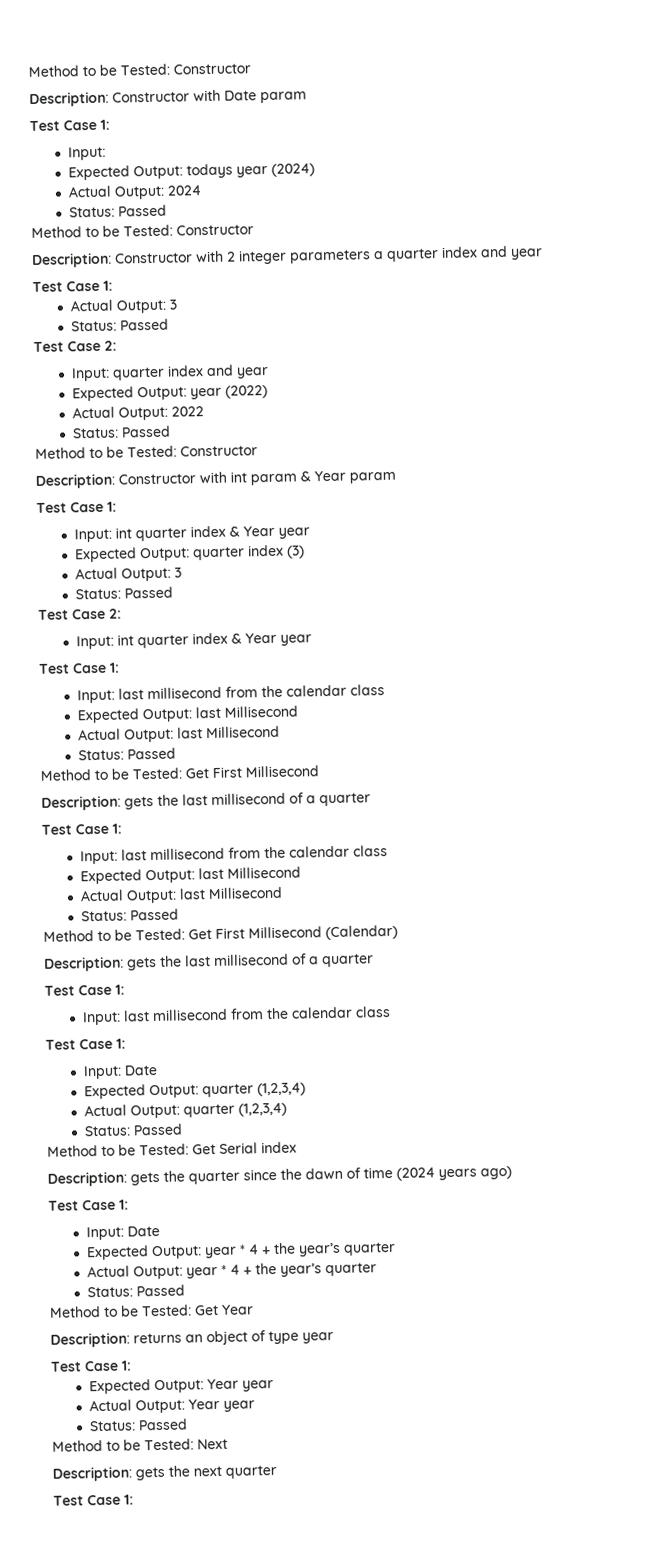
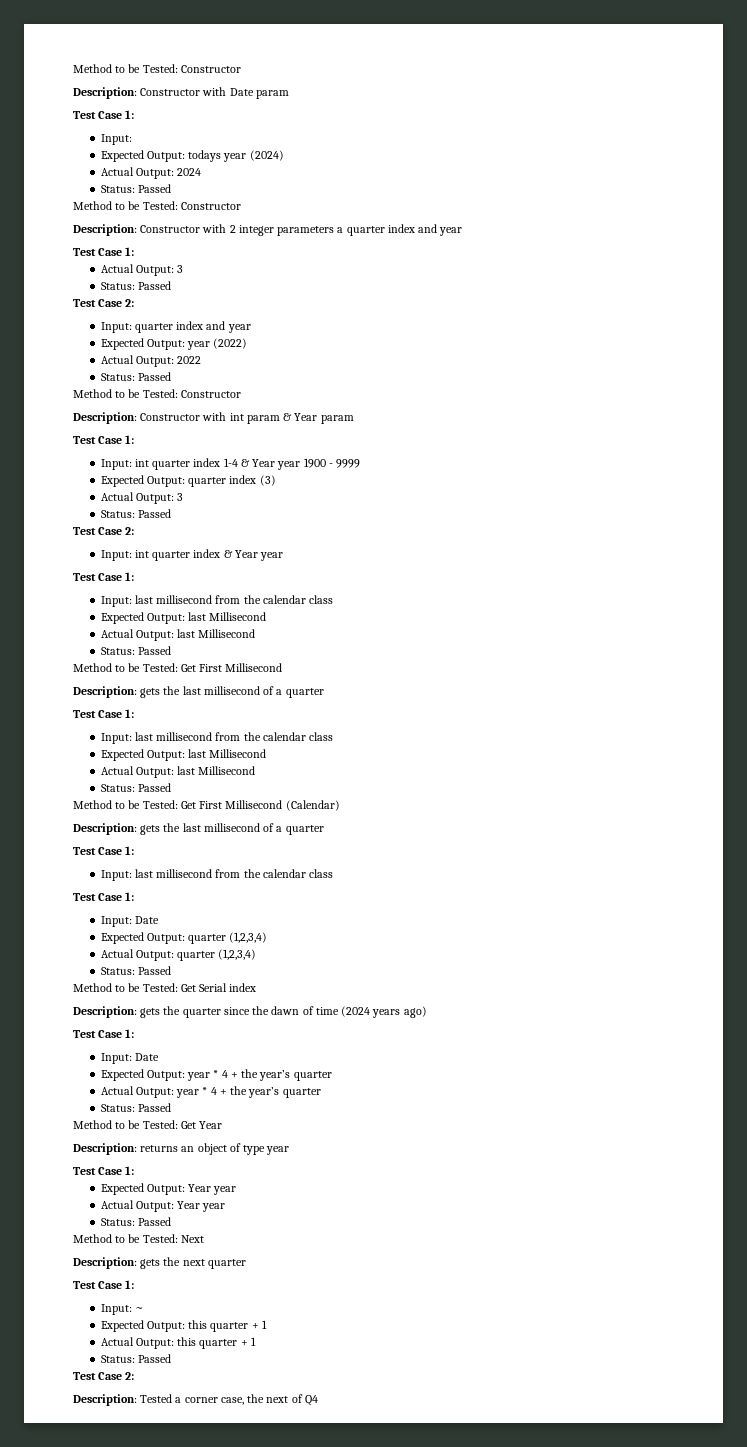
  Description: Constructor with int param & Year param
  Test Case 1:
- Input: int quarter index & Year year
+ Input: int quarter index 1-4 & Year year 1900 - 9999
+ Input: ~
+ Expected Output: this quarter + 1
+ Actual Output: this quarter + 1
+ Status: Passed
+ Test Case 2:
+ Description: Tested a corner case, the next of Q4

